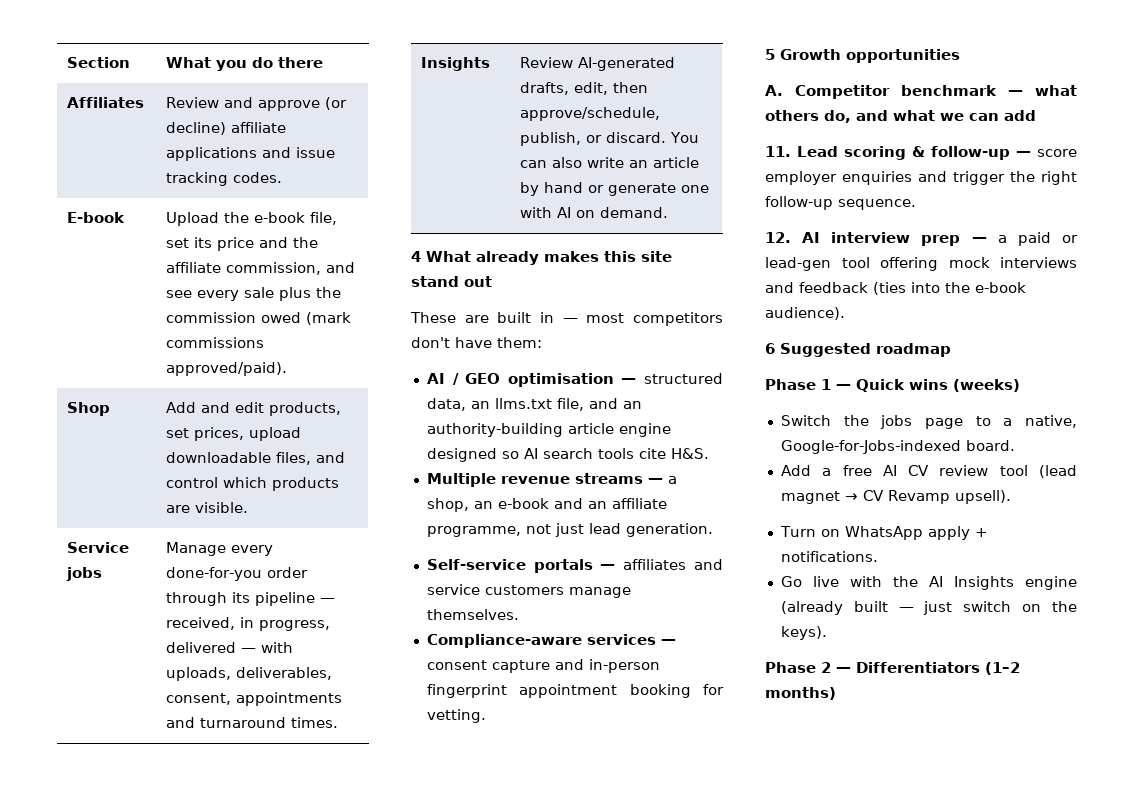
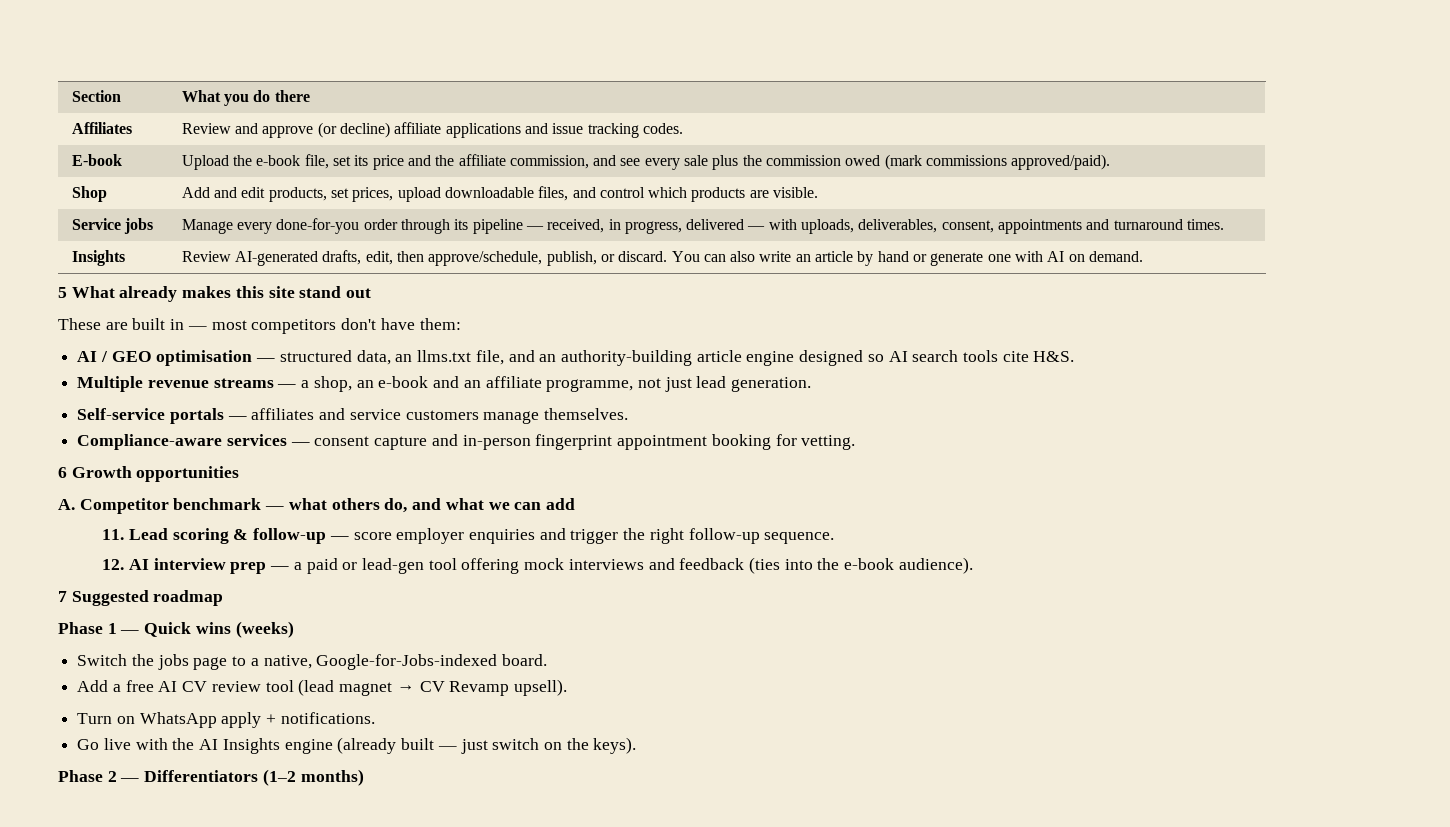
- 4 What already makes this site stand out
+ 5 What already makes this site stand out
- 5 Growth opportunities
+ 6 Growth opportunities
- 6 Suggested roadmap
+ 7 Suggested roadmap

